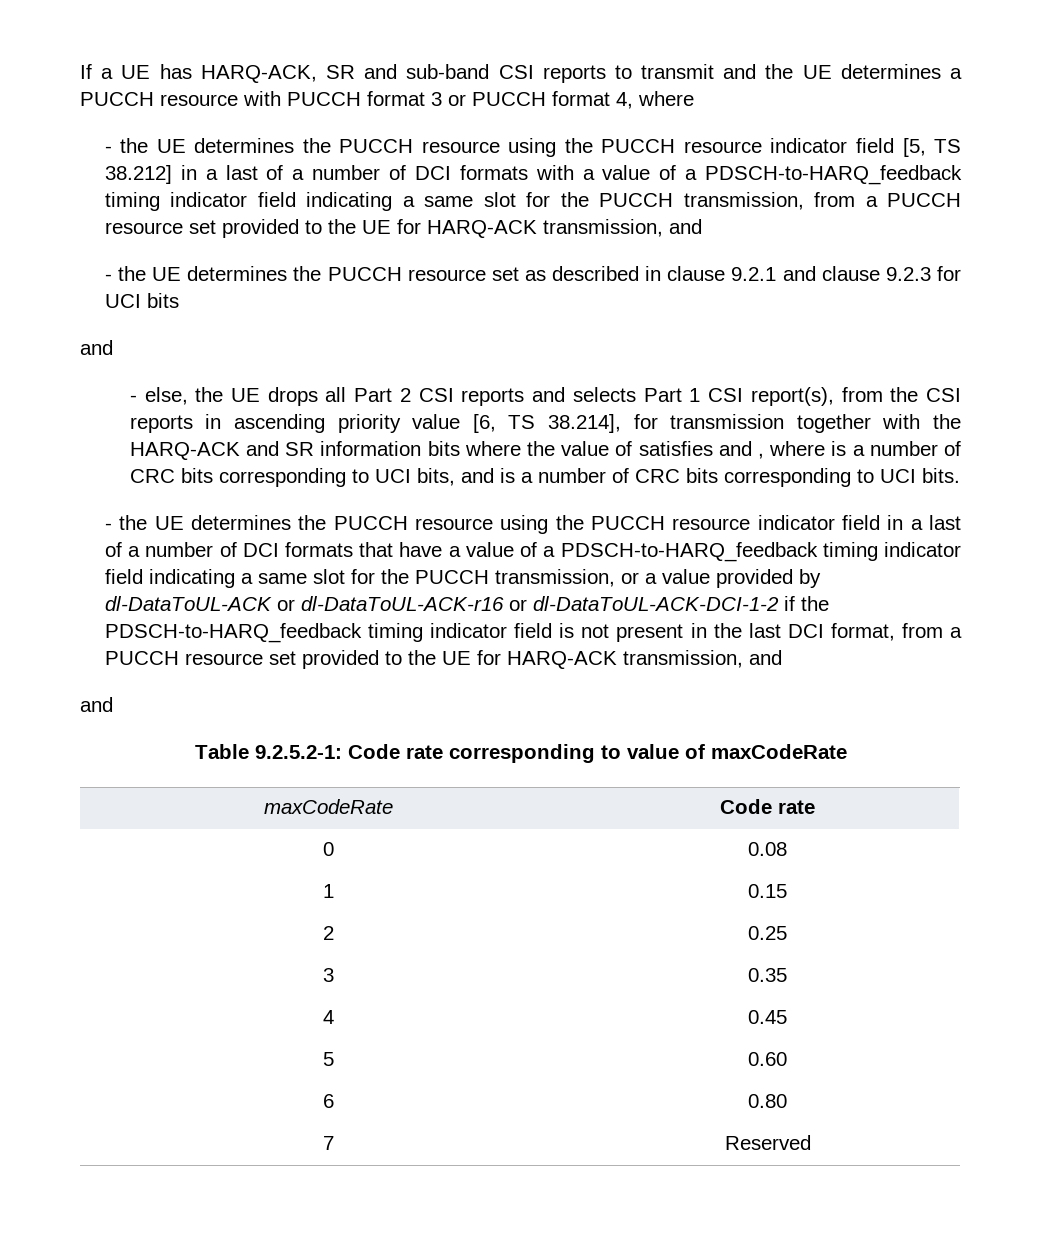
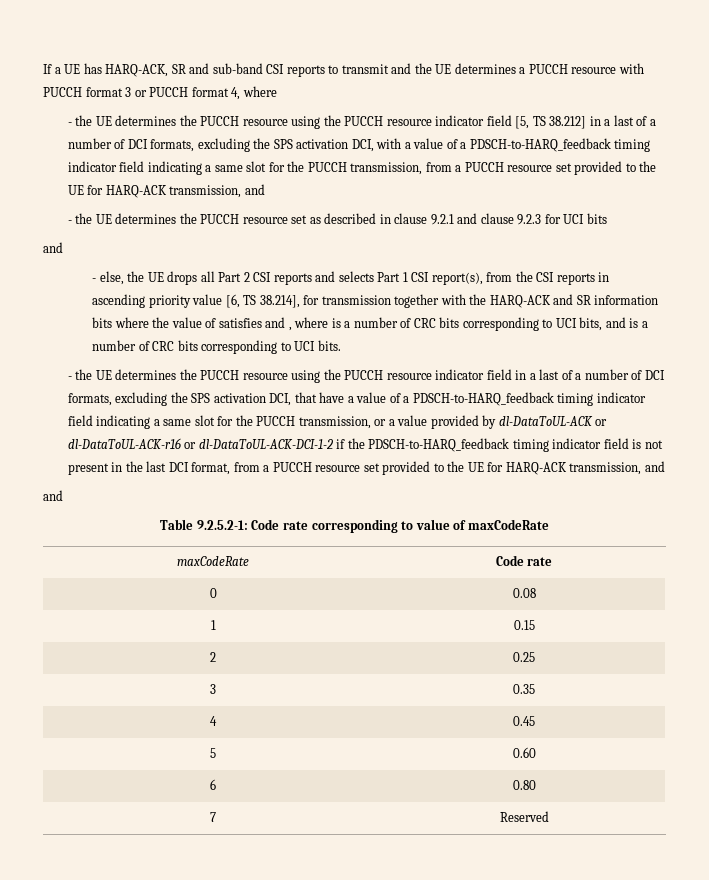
- - the UE determines the PUCCH resource using the PUCCH resource indicator field [5, TS 38.212] in a last of a number of DCI formats with a value of a PDSCH-to-HARQ_feedback timing indicator field indicating a same slot for the PUCCH transmission, from a PUCCH resource set provided to the UE for HARQ-ACK transmission, and
+ - the UE determines the PUCCH resource using the PUCCH resource indicator field [5, TS 38.212] in a last of a number of DCI formats, excluding the SPS activation DCI, with a value of a PDSCH-to-HARQ_feedback timing indicator field indicating a same slot for the PUCCH transmission, from a PUCCH resource set provided to the UE for HARQ-ACK transmission, and
- - the UE determines the PUCCH resource using the PUCCH resource indicator field in a last of a number of DCI formats that have a value of a PDSCH-to-HARQ_feedback timing indicator field indicating a same slot for the PUCCH transmission, or a value provided by dl-DataToUL-ACK or dl-DataToUL-ACK-r16 or dl-DataToUL-ACK-DCI-1-2 if the PDSCH-to-HARQ_feedback timing indicator field is not present in the last DCI format, from a PUCCH resource set provided to the UE for HARQ-ACK transmission, and
+ - the UE determines the PUCCH resource using the PUCCH resource indicator field in a last of a number of DCI formats, excluding the SPS activation DCI, that have a value of a PDSCH-to-HARQ_feedback timing indicator field indicating a same slot for the PUCCH transmission, or a value provided by dl-DataToUL-ACK or dl-DataToUL-ACK-r16 or dl-DataToUL-ACK-DCI-1-2 if the PDSCH-to-HARQ_feedback timing indicator field is not present in the last DCI format, from a PUCCH resource set provided to the UE for HARQ-ACK transmission, and

